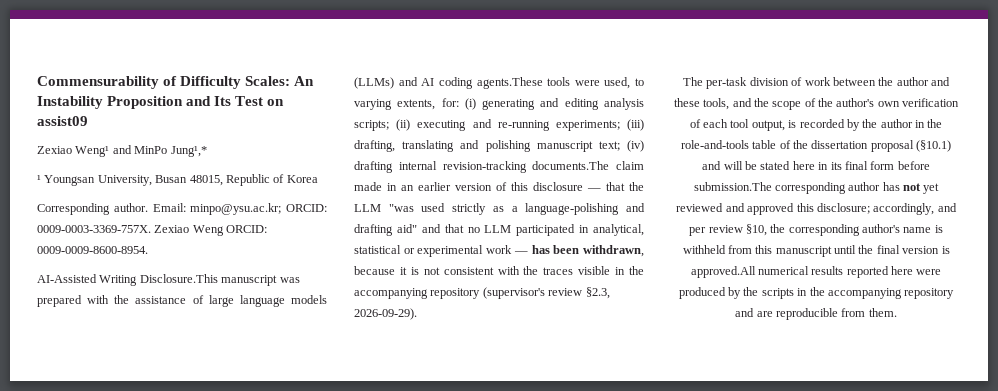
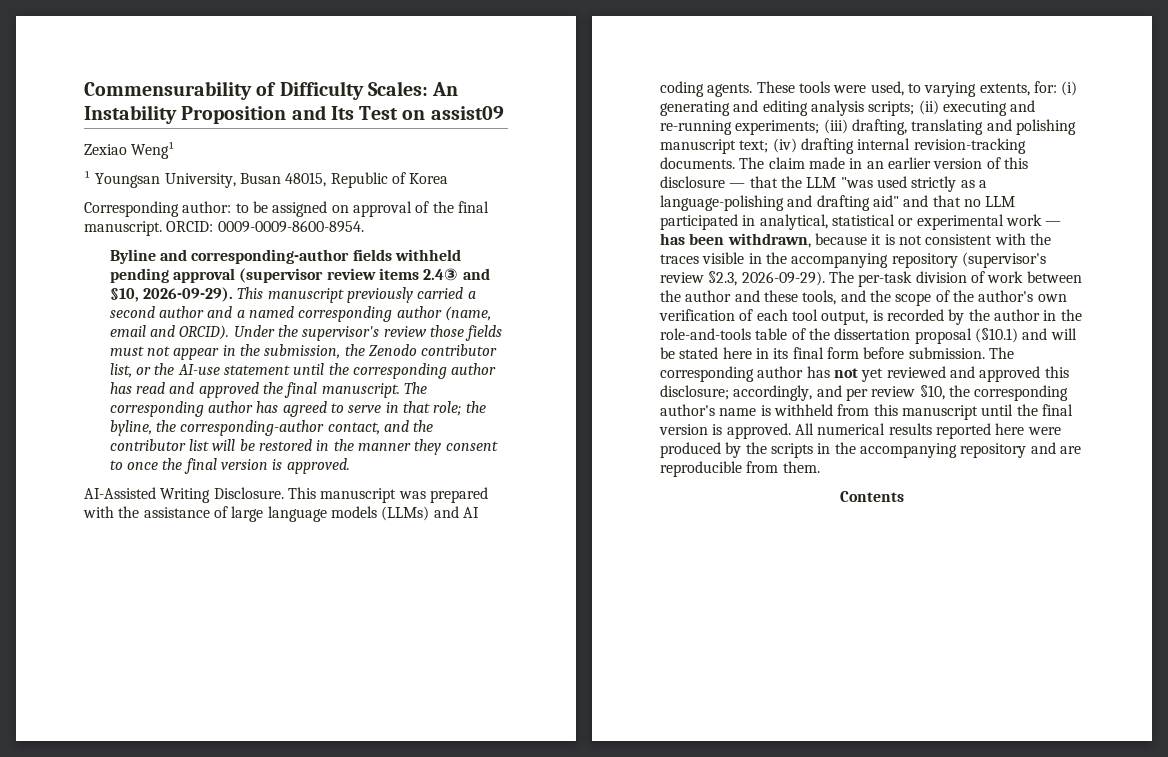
- Zexiao Weng¹ and MinPo Jung¹,*
+ Zexiao Weng¹
- Corresponding author. Email: minpo@ysu.ac.kr; ORCID: 0009-0003-3369-757X. Zexiao Weng ORCID: 0009-0009-8600-8954.
+ Corresponding author: to be assigned on approval of the final manuscript. ORCID: 0009-0009-8600-8954.
+ Byline and corresponding-author fields withheld pending approval (supervisor review items 2.4③ and §10, 2026-09-29). This manuscript previously carried a second author and a named corresponding author (name, email and ORCID). Under the supervisor's review those fields must not appear in the submission, the Zenodo contributor list, or the AI-use statement until the corresponding author has read and approved the final manuscript. The corresponding author has agreed to serve in that role; the byline, the corresponding-author contact, and the contributor list will be restored in the manner they consent to once the final version is approved.
- AI-Assisted Writing Disclosure.This manuscript was prepared with the assistance of large language models (LLMs) and AI coding agents.These tools were used, to varying extents, for:
+ AI-Assisted Writing Disclosure. This manuscript was prepared with the assistance of large language models (LLMs) and AI coding agents. These tools were used, to varying extents, for:
- (iv) drafting internal revision-tracking documents.The claim made in an earlier version of this disclosure — that the LLM "was used strictly as a language-polishing and drafting aid" and that no LLM participated in analytical, statistical or experimental work — has been withdrawn, because it is not consistent with the traces visible in the accompanying repository (supervisor's review §2.3, 2026-09-29).
- The per-task division of work between the author and these tools, and the scope of the author's own verification of each tool output, is recorded by the author in the role-and-tools table of the dissertation proposal (§10.1) and will be stated here in its final form before submission.The corresponding author has not yet reviewed and approved this disclosure;
+ (iv) drafting internal revision-tracking documents. The claim made in an earlier version of this disclosure — that the LLM "was used strictly as a language-polishing and drafting aid" and that no LLM participated in analytical, statistical or experimental work — has been withdrawn, because it is not consistent with the traces visible in the accompanying repository (supervisor's review §2.3, 2026-09-29). The per-task division of work between the author and these tools, and the scope of the author's own verification of each tool output, is recorded by the author in the role-and-tools table of the dissertation proposal (§10.1) and will be stated here in its final form before submission. The corresponding author has not yet reviewed and approved this disclosure;
- accordingly, and per review §10, the corresponding author's name is withheld from this manuscript until the final version is approved.All numerical results reported here were produced by the scripts in the accompanying repository and are reproducible from them.
+ accordingly, and per review §10, the corresponding author's name is withheld from this manuscript until the final version is approved. All numerical results reported here were produced by the scripts in the accompanying repository and are reproducible from them.
+ Contents

